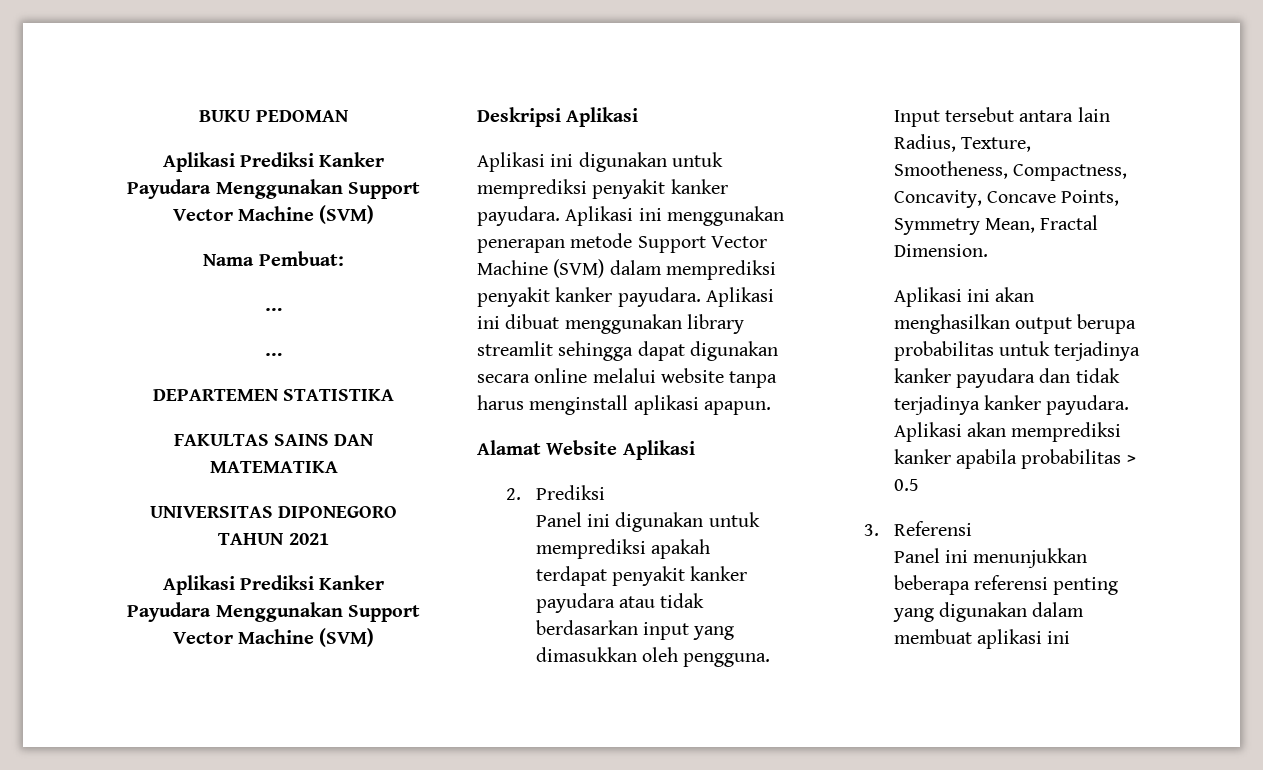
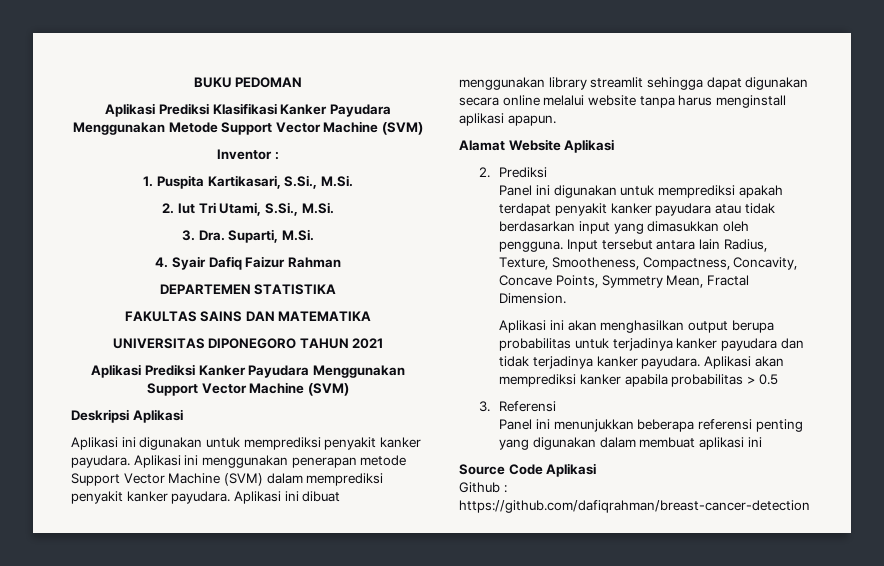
  BUKU PEDOMAN
- Aplikasi Prediksi Kanker Payudara Menggunakan Support Vector Machine (SVM)
- Nama Pembuat:
- …
- …
+ Aplikasi Prediksi Klasifikasi Kanker Payudara Menggunakan Metode Support Vector Machine (SVM)
+ Inventor :
+ 1. Puspita Kartikasari, S.Si., M.Si.
+ 2. Iut Tri Utami, S.Si., M.Si.
+ 3. Dra. Suparti, M.Si.
+ 4. Syair Dafiq Faizur Rahman
+ Source Code Aplikasi
+ Github : https://github.com/dafiqrahman/breast-cancer-detection

